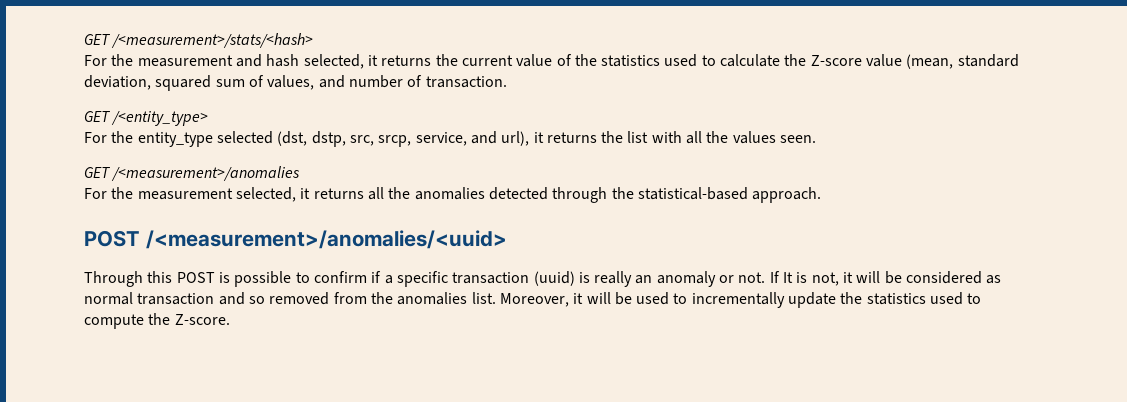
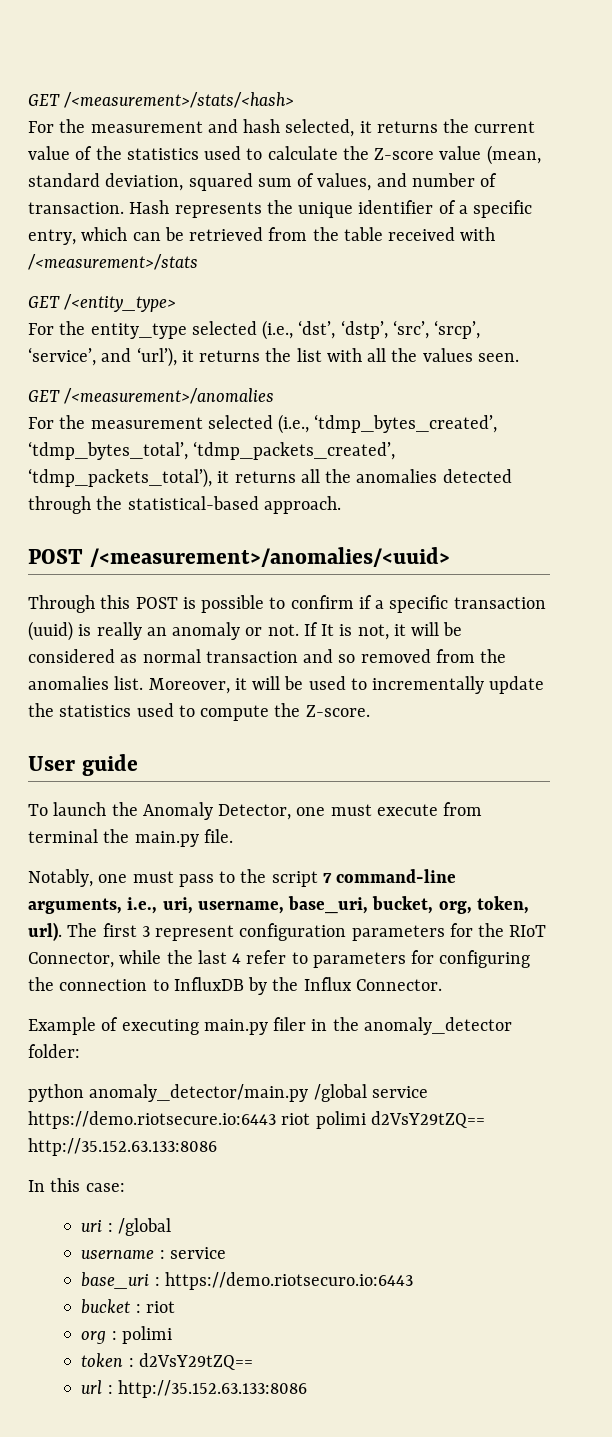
+ Hash represents the unique identifier of a specific entry, which can be retrieved from the table received with /<measurement>/stats
- For the entity_type selected (dst, dstp, src, srcp, service, and url), it returns the list with all the values seen.
+ For the entity_type selected (i.e., ‘dst’, ‘dstp’, ‘src’, ‘srcp’, ‘service’, and ‘url’), it returns the list with all the values seen.
- For the measurement selected, it returns all the anomalies detected through the statistical-based approach.
+ For the measurement selected (i.e., ‘tdmp_bytes_created’, ‘tdmp_bytes_total’, ‘tdmp_packets_created’, ‘tdmp_packets_total’), it returns all the anomalies detected through the statistical-based approach.
+ User guide
+ To launch the Anomaly Detector, one must execute from terminal the main.py file.
+ Notably, one must pass to the script 7 command-line arguments, i.e., uri, username, base_uri, bucket, org, token, url). The first 3 represent configuration parameters for the RIoT Connector, while the last 4 refer to parameters for configuring the connection to InfluxDB by the Influx Connector.
+ Example of executing main.py filer in the anomaly_detector folder:
+ python anomaly_detector/main.py /global service https://demo.riotsecure.io:6443 riot polimi d2VsY29tZQ== http://35.152.63.133:8086
+ In this case:
+ uri : /global
+ username : service
+ base_uri : https://demo.riotsecuro.io:6443
+ bucket : riot
+ org : polimi
+ token : d2VsY29tZQ==
+ url : http://35.152.63.133:8086

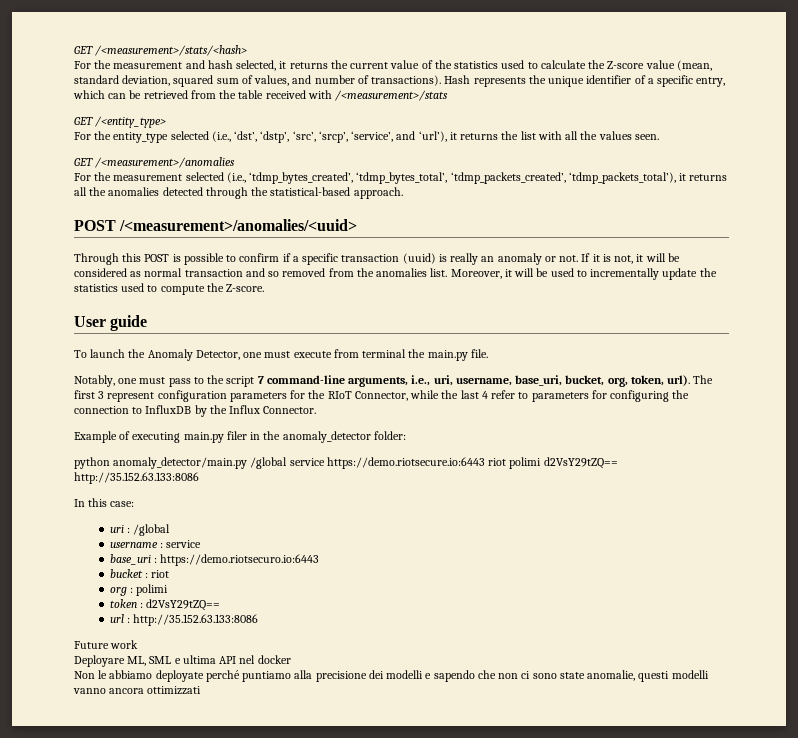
- For the measurement and hash selected, it returns the current value of the statistics used to calculate the Z-score value (mean, standard deviation, squared sum of values, and number of transaction.
+ For the measurement and hash selected, it returns the current value of the statistics used to calculate the Z-score value (mean, standard deviation, squared sum of values, and number of transactions).
- If It is not, it will be considered as normal transaction and so removed from the anomalies list.
+ If it is not, it will be considered as normal transaction and so removed from the anomalies list.
+ Future work
+ Deployare ML, SML e ultima API nel docker
+ Non le abbiamo deployate perché puntiamo alla precisione dei modelli e sapendo che non ci sono state anomalie, questi modelli vanno ancora ottimizzati

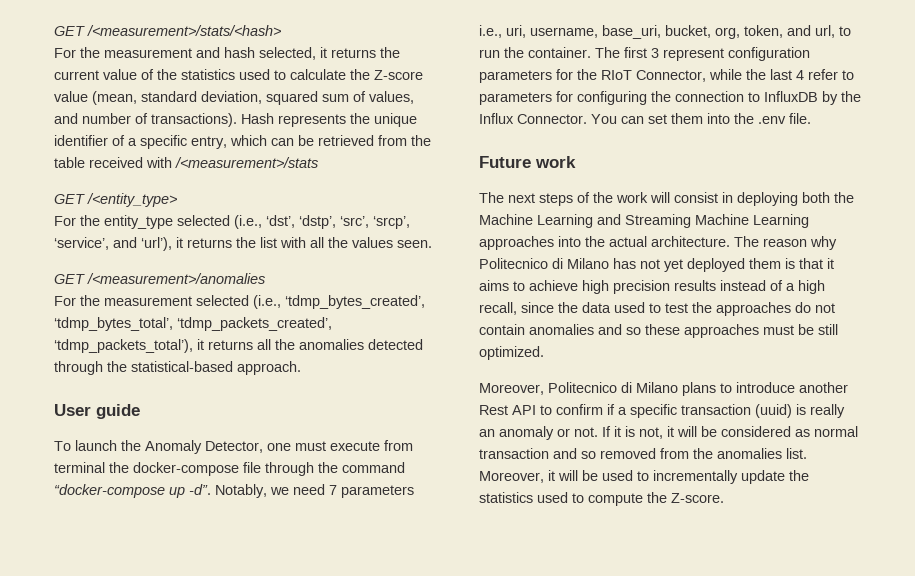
- POST /<measurement>/anomalies/<uuid>
- Through this POST is possible to confirm if a specific transaction (uuid) is really an anomaly or not.
+ User guide
+ To launch the Anomaly Detector, one must execute from terminal the docker-compose file through the command “docker-compose up -d”. Notably, we need 7 parameters i.e., uri, username, base_uri, bucket, org, token, and url, to run the container. The first 3 represent configuration parameters for the RIoT Connector, while the last 4 refer to parameters for configuring the connection to InfluxDB by the Influx Connector. You can set them into the .env file.
+ Future work
+ The next steps of the work will consist in deploying both the Machine Learning and Streaming Machine Learning approaches into the actual architecture. The reason why Politecnico di Milano has not yet deployed them is that it aims to achieve high precision results instead of a high recall, since the data used to test the approaches do not contain anomalies and so these approaches must be still optimized.
+ Moreover, Politecnico di Milano plans to introduce another Rest API to confirm if a specific transaction (uuid) is really an anomaly or not.
- User guide
- To launch the Anomaly Detector, one must execute from terminal the main.py file.
- Notably, one must pass to the script 7 command-line arguments, i.e., uri, username, base_uri, bucket, org, token, url). The first 3 represent configuration parameters for the RIoT Connector, while the last 4 refer to parameters for configuring the connection to InfluxDB by the Influx Connector.
- Example of executing main.py filer in the anomaly_detector folder:
- python anomaly_detector/main.py /global service https://demo.riotsecure.io:6443 riot polimi d2VsY29tZQ== http://35.152.63.133:8086
- In this case:
- uri : /global
- username : service
- base_uri : https://demo.riotsecuro.io:6443
- bucket : riot
- org : polimi
- token : d2VsY29tZQ==
- url : http://35.152.63.133:8086
- Future work
- Deployare ML, SML e ultima API nel docker
- Non le abbiamo deployate perché puntiamo alla precisione dei modelli e sapendo che non ci sono state anomalie, questi modelli vanno ancora ottimizzati

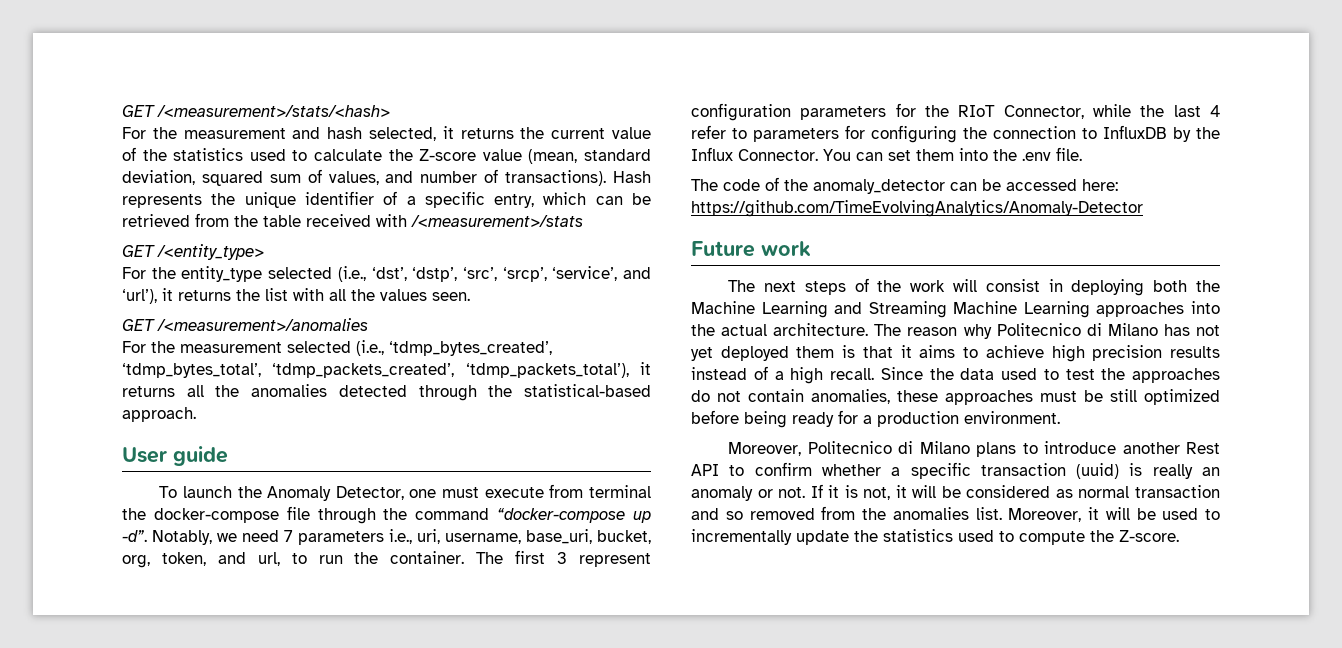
+ The code of the anomaly_detector can be accessed here: https://github.com/TimeEvolvingAnalytics/Anomaly-Detector
- The reason why Politecnico di Milano has not yet deployed them is that it aims to achieve high precision results instead of a high recall, since the data used to test the approaches do not contain anomalies and so these approaches must be still optimized.
+ The reason why Politecnico di Milano has not yet deployed them is that it aims to achieve high precision results instead of a high recall. Since the data used to test the approaches do not contain anomalies, these approaches must be still optimized before being ready for a production environment.
- Moreover, Politecnico di Milano plans to introduce another Rest API to confirm if a specific transaction (uuid) is really an anomaly or not.
+ Moreover, Politecnico di Milano plans to introduce another Rest API to confirm whether a specific transaction (uuid) is really an anomaly or not.

